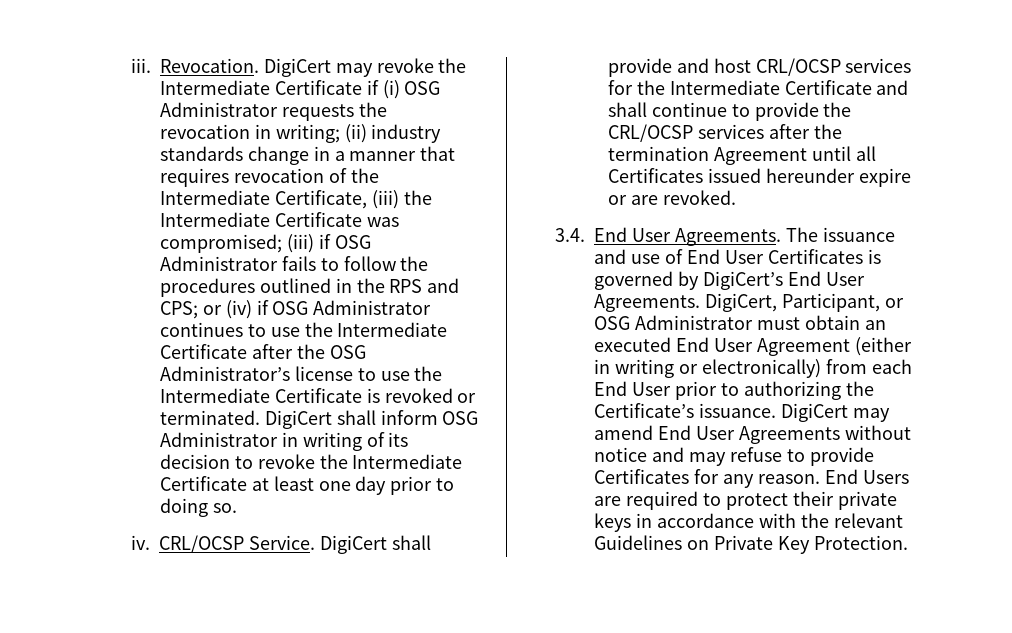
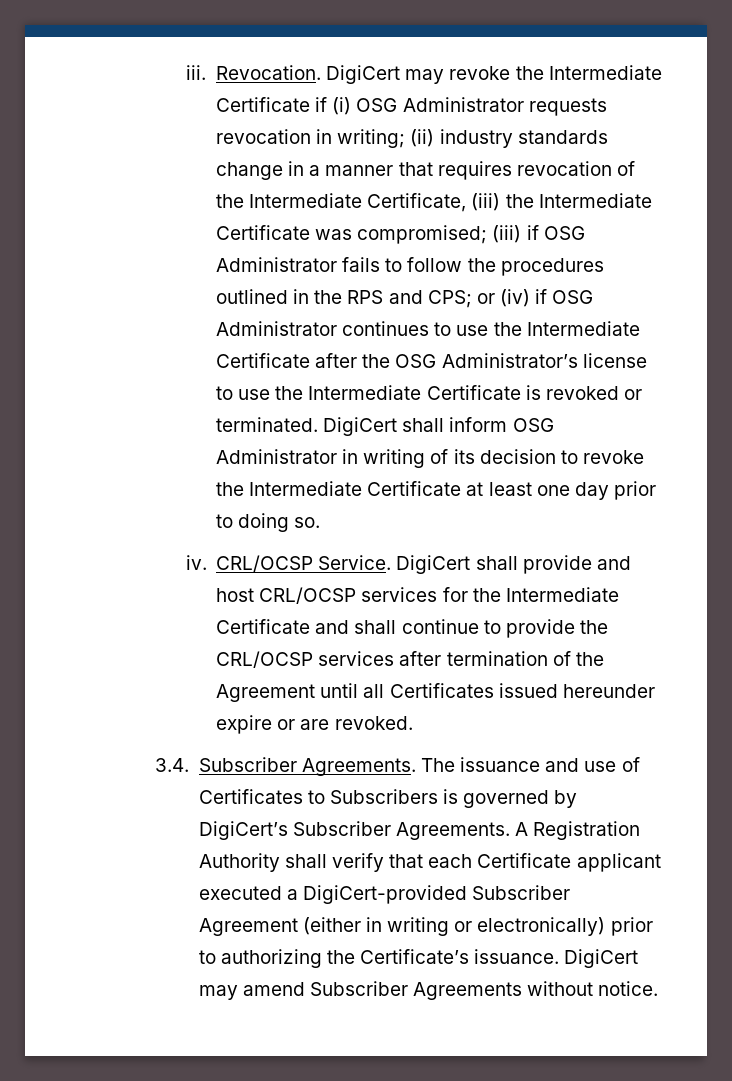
- DigiCert may revoke the Intermediate Certificate if (i) OSG Administrator requests the revocation in writing;
+ DigiCert may revoke the Intermediate Certificate if (i) OSG Administrator requests revocation in writing;
- DigiCert shall provide and host CRL/OCSP services for the Intermediate Certificate and shall continue to provide the CRL/OCSP services after the termination Agreement until all Certificates issued hereunder expire or are revoked.
+ DigiCert shall provide and host CRL/OCSP services for the Intermediate Certificate and shall continue to provide the CRL/OCSP services after termination of the Agreement until all Certificates issued hereunder expire or are revoked.
- 3.4. End User Agreements.
+ 3.4. Subscriber Agreements.
- The issuance and use of End User Certificates is governed by DigiCert’s End User Agreements. DigiCert, Participant, or OSG Administrator must obtain an executed End User Agreement (either in writing or electronically) from each End User prior to authorizing the Certificate’s issuance.
+ The issuance and use of Certificates to Subscribers is governed by DigiCert’s Subscriber Agreements. A Registration Authority shall verify that each Certificate applicant executed a DigiCert-provided Subscriber Agreement (either in writing or electronically) prior to authorizing the Certificate’s issuance.
- DigiCert may amend End User Agreements without notice and may refuse to provide Certificates for any reason. End Users are required to protect their private keys in accordance with the relevant Guidelines on Private Key Protection.
+ DigiCert may amend Subscriber Agreements without notice.

